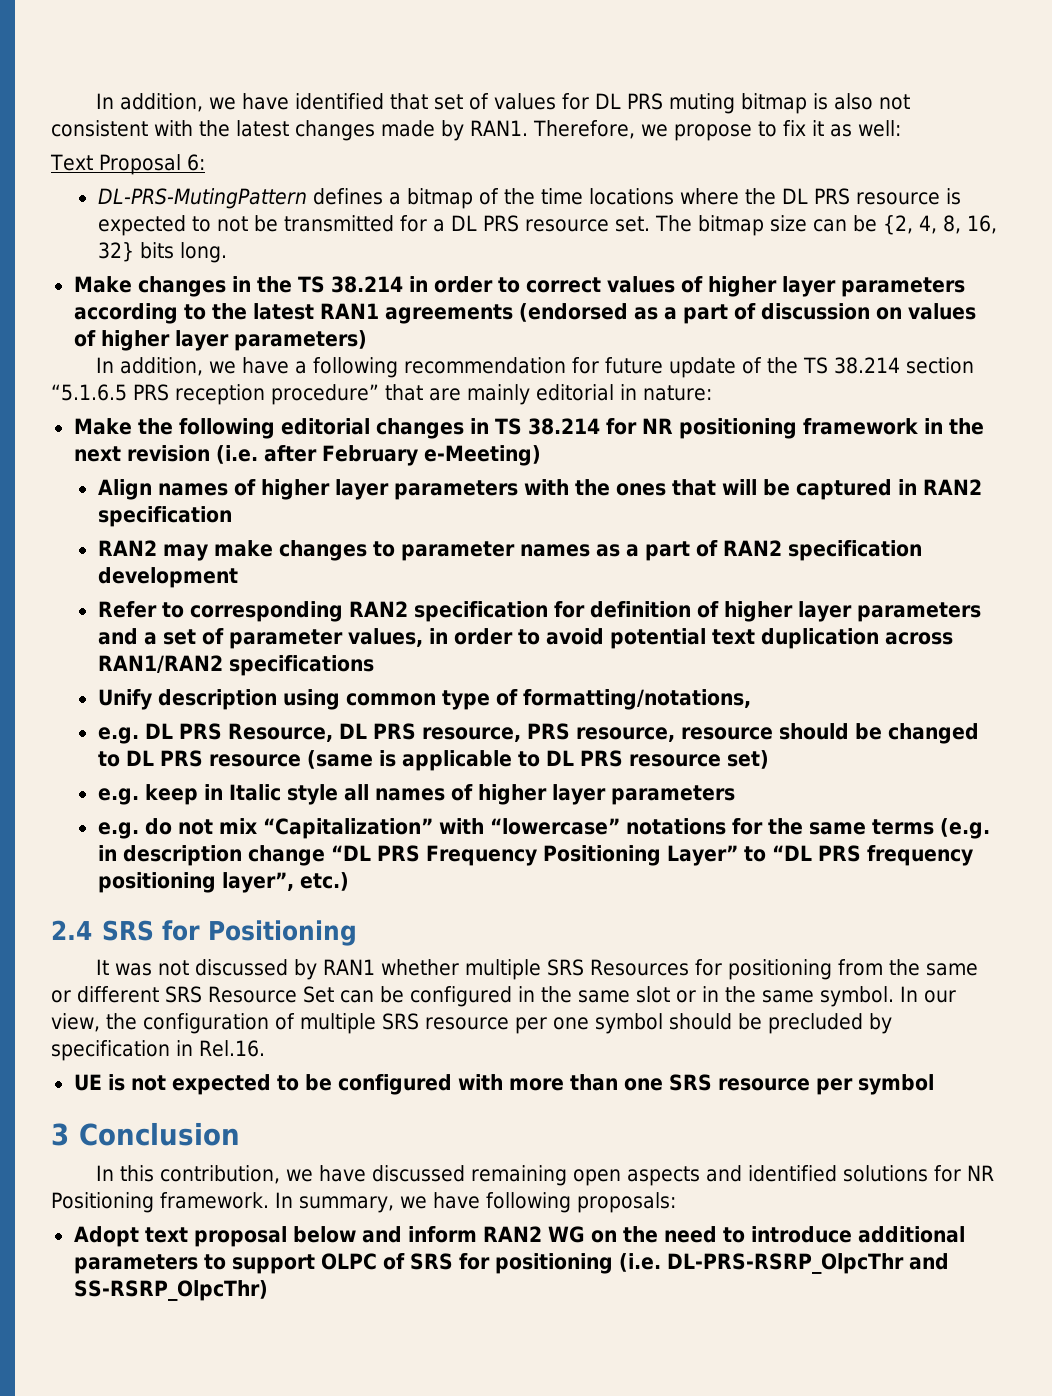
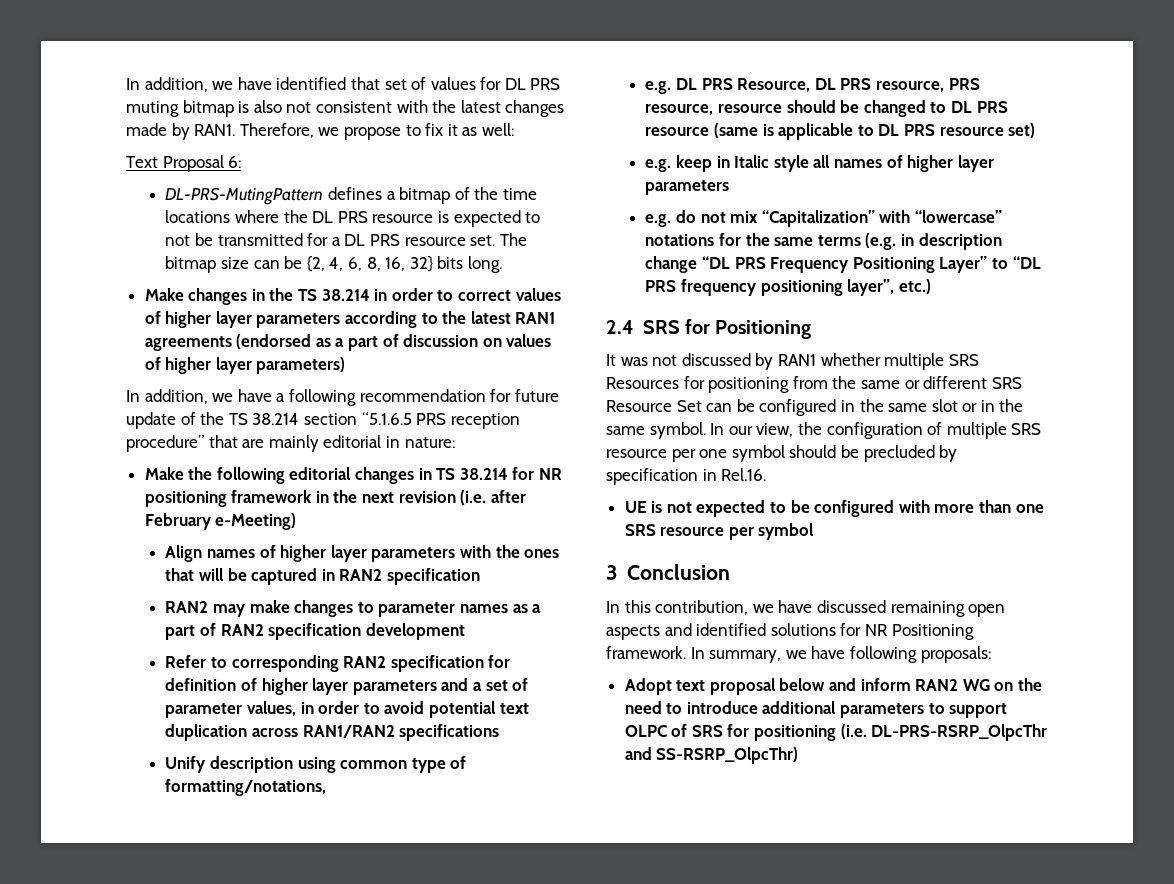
- The bitmap size can be {2, 4, 8, 16, 32} bits long.
+ The bitmap size can be {2, 4, 6, 8, 16, 32} bits long.

